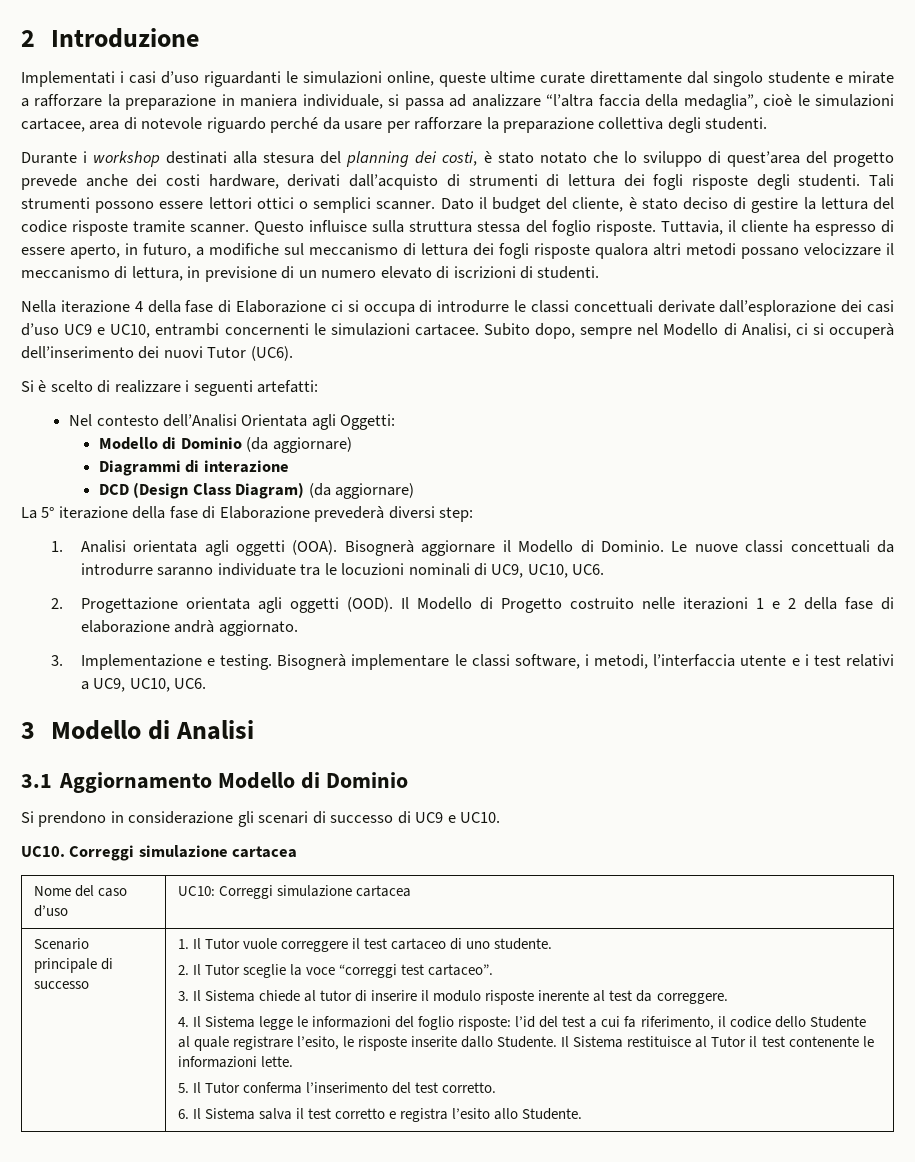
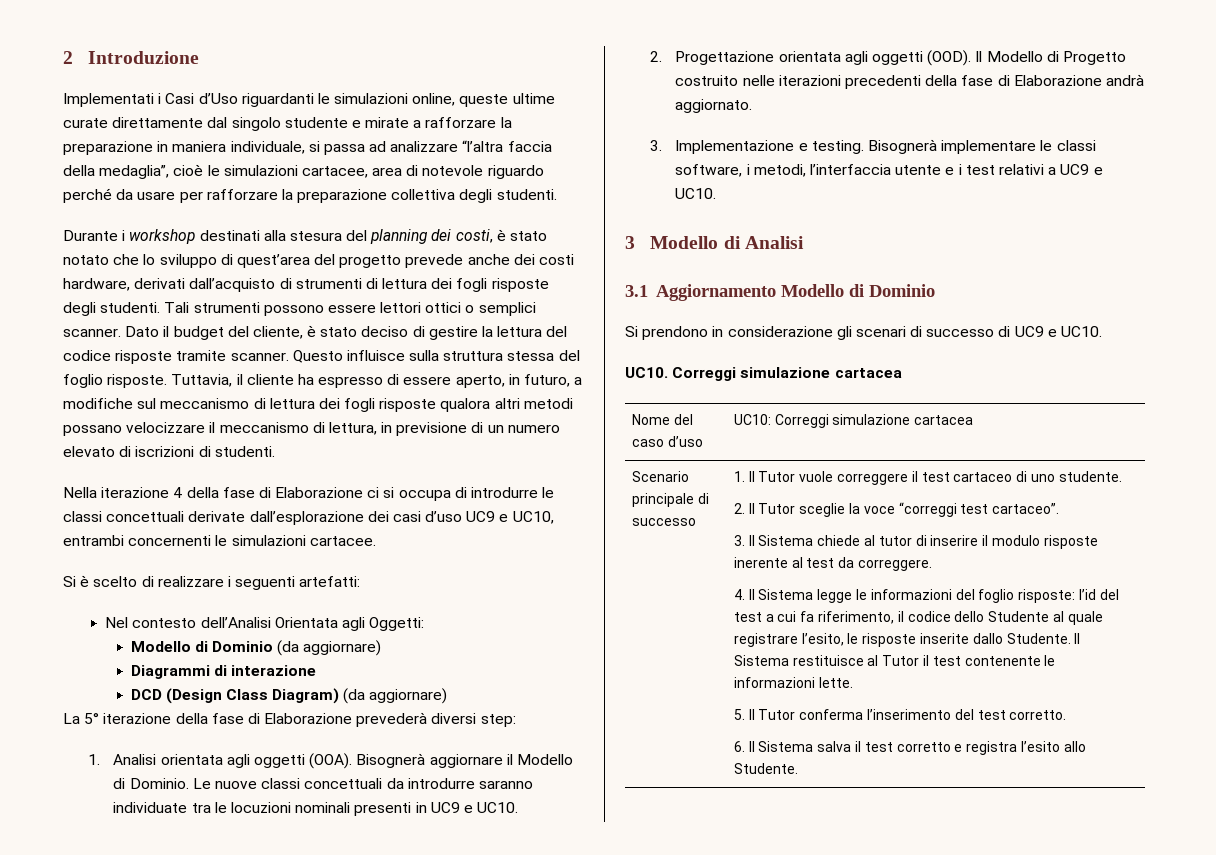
- Implementati i casi d’uso riguardanti le simulazioni online, queste ultime curate direttamente dal singolo studente e mirate a rafforzare la preparazione in maniera individuale, si passa ad analizzare “l’altra faccia della medaglia”, cioè le simulazioni cartacee, area di notevole riguardo perché da usare per rafforzare la preparazione collettiva degli studenti.
+ Implementati i Casi d’Uso riguardanti le simulazioni online, queste ultime curate direttamente dal singolo studente e mirate a rafforzare la preparazione in maniera individuale, si passa ad analizzare “l’altra faccia della medaglia”, cioè le simulazioni cartacee, area di notevole riguardo perché da usare per rafforzare la preparazione collettiva degli studenti.
- Subito dopo, sempre nel Modello di Analisi, ci si occuperà dell’inserimento dei nuovi Tutor (UC6).
- Le nuove classi concettuali da introdurre saranno individuate tra le locuzioni nominali di UC9, UC10, UC6.
+ Le nuove classi concettuali da introdurre saranno individuate tra le locuzioni nominali presenti in UC9 e UC10.
- Il Modello di Progetto costruito nelle iterazioni 1 e 2 della fase di elaborazione andrà aggiornato.
+ Il Modello di Progetto costruito nelle iterazioni precedenti della fase di Elaborazione andrà aggiornato.
- Bisognerà implementare le classi software, i metodi, l’interfaccia utente e i test relativi a UC9, UC10, UC6.
+ Bisognerà implementare le classi software, i metodi, l’interfaccia utente e i test relativi a UC9 e UC10.

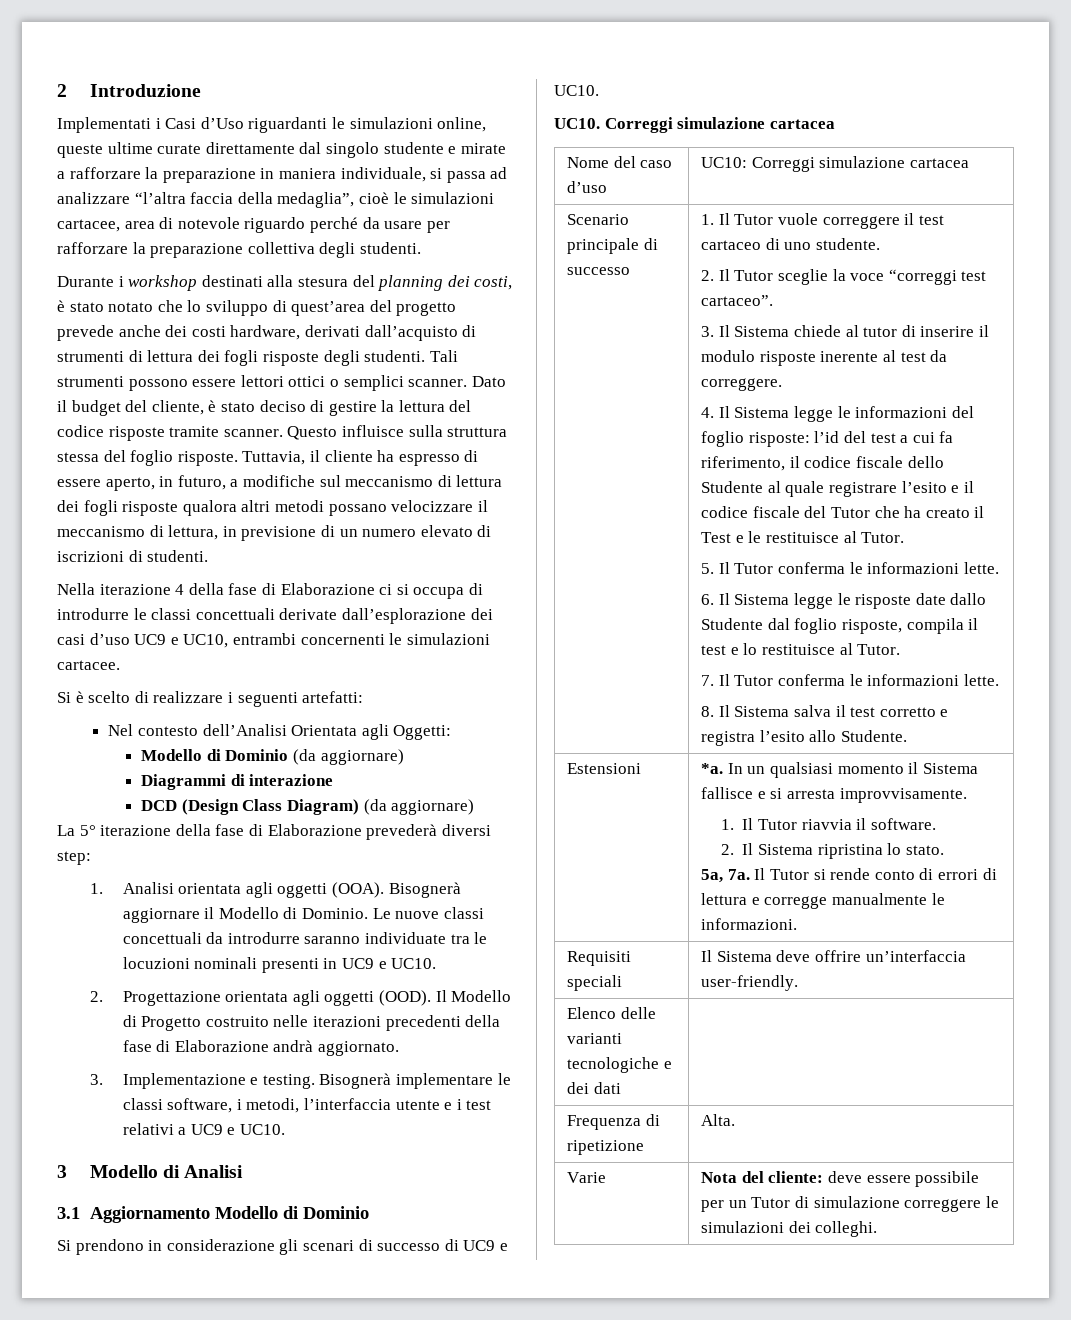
- 4. Il Sistema legge le informazioni del foglio risposte: l’id del test a cui fa riferimento, il codice dello Studente al quale registrare l’esito, le risposte inserite dallo Studente. Il Sistema restituisce al Tutor il test contenente le informazioni lette.
+ 4. Il Sistema legge le informazioni del foglio risposte: l’id del test a cui fa riferimento, il codice fiscale dello Studente al quale registrare l’esito e il codice fiscale del Tutor che ha creato il Test e le restituisce al Tutor.
- 5. Il Tutor conferma l’inserimento del test corretto.
+ 5. Il Tutor conferma le informazioni lette.
- 6. Il Sistema salva il test corretto e registra l’esito allo Studente.
+ 6. Il Sistema legge le risposte date dallo Studente dal foglio risposte, compila il test e lo restituisce al Tutor.
+ 7. Il Tutor conferma le informazioni lette.
+ 8. Il Sistema salva il test corretto e registra l’esito allo Studente.
+ Estensioni | *a. In un qualsiasi momento il Sistema fallisce e si arresta improvvisamente.
+ 1. Il Tutor riavvia il software.
+ 2. Il Sistema ripristina lo stato.
+ 5a, 7a. Il Tutor si rende conto di errori di lettura e corregge manualmente le informazioni.
+ Requisiti speciali | Il Sistema deve offrire un’interfaccia user-friendly.
+ Elenco delle varianti tecnologiche e dei dati |
+ Frequenza di ripetizione | Alta.
+ Varie | Nota del cliente: deve essere possibile per un Tutor di simulazione correggere le simulazioni dei colleghi.

